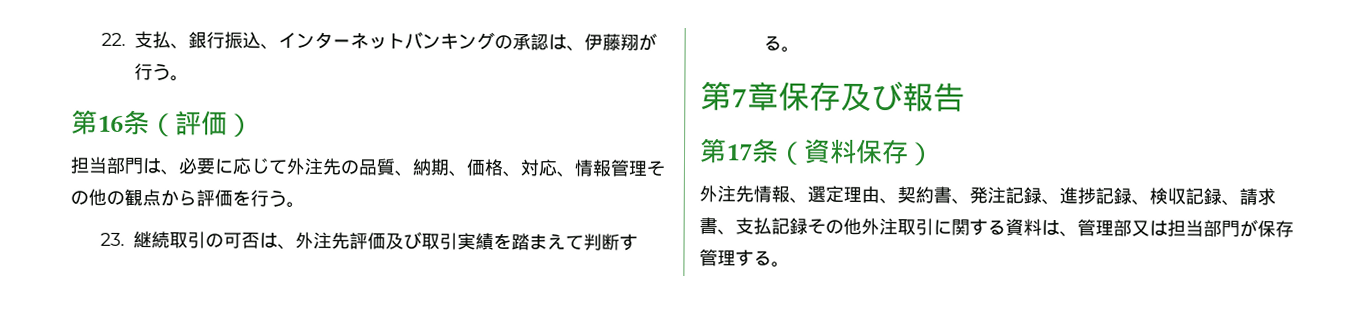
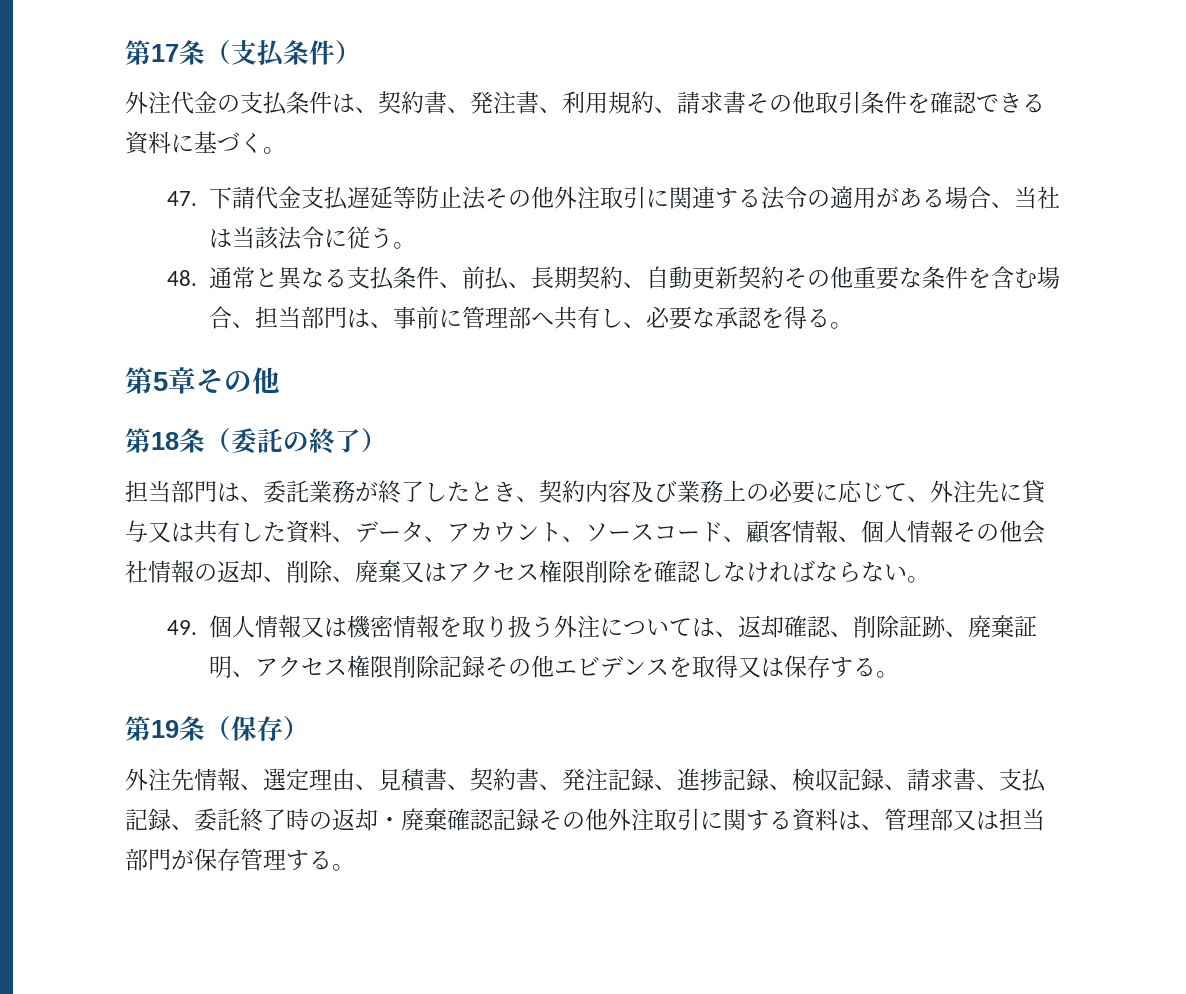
- 22.支払、銀行振込、インターネットバンキングの承認は、伊藤翔が行う。
- 第16条（評価）
- 担当部門は、必要に応じて外注先の品質、納期、価格、対応、情報管理その他の観点から評価を行う。
- 23.継続取引の可否は、外注先評価及び取引実績を踏まえて判断する。
- 第7章保存及び報告
- 第17条（資料保存）
+ 第17条（支払条件）
+ 外注代金の支払条件は、契約書、発注書、利用規約、請求書その他取引条件を確認できる資料に基づく。
+ 47.下請代金支払遅延等防止法その他外注取引に関連する法令の適用がある場合、当社は当該法令に従う。
+ 48.通常と異なる支払条件、前払、長期契約、自動更新契約その他重要な条件を含む場合、担当部門は、事前に管理部へ共有し、必要な承認を得る。
+ 第5章その他
+ 第18条（委託の終了）
+ 担当部門は、委託業務が終了したとき、契約内容及び業務上の必要に応じて、外注先に貸与又は共有した資料、データ、アカウント、ソースコード、顧客情報、個人情報その他会社情報の返却、削除、廃棄又はアクセス権限削除を確認しなければならない。
+ 49.個人情報又は機密情報を取り扱う外注については、返却確認、削除証跡、廃棄証明、アクセス権限削除記録その他エビデンスを取得又は保存する。
+ 第19条（保存）
- 外注先情報、選定理由、契約書、発注記録、進捗記録、検収記録、請求書、支払記録その他外注取引に関する資料は、管理部又は担当部門が保存管理する。
+ 外注先情報、選定理由、見積書、契約書、発注記録、進捗記録、検収記録、請求書、支払記録、委託終了時の返却・廃棄確認記録その他外注取引に関する資料は、管理部又は担当部門が保存管理する。

